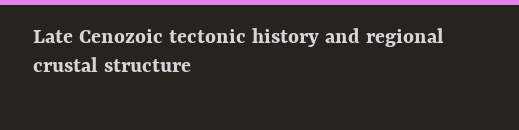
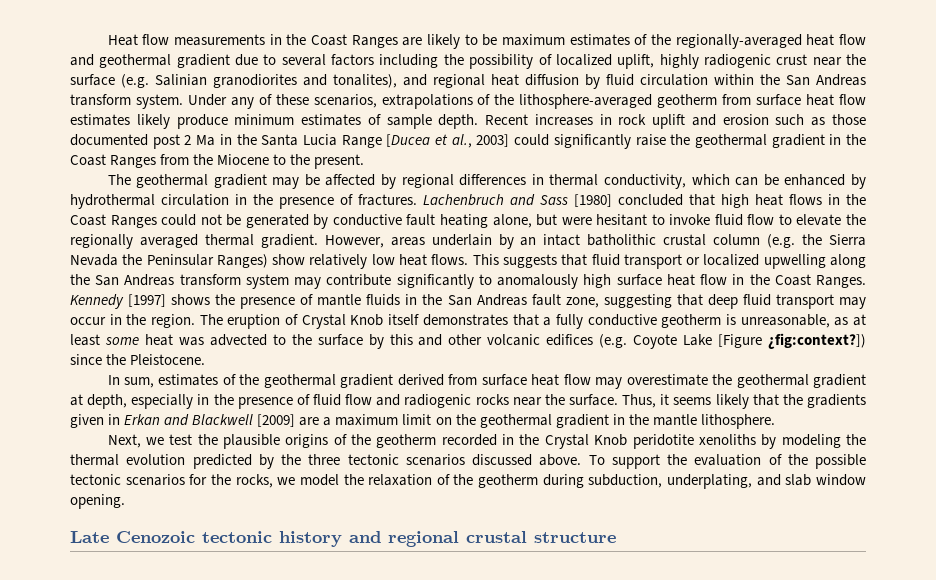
+ Heat flow measurements in the Coast Ranges are likely to be maximum estimates of the regionally-averaged heat flow and geothermal gradient due to several factors including the possibility of localized uplift, highly radiogenic crust near the surface (e.g. Salinian granodiorites and tonalites), and regional heat diffusion by fluid circulation within the San Andreas transform system. Under any of these scenarios, extrapolations of the lithosphere-averaged geotherm from surface heat flow estimates likely produce minimum estimates of sample depth. Recent increases in rock uplift and erosion such as those documented post 2 Ma in the Santa Lucia Range [Ducea et al., 2003] could significantly raise the geothermal gradient in the Coast Ranges from the Miocene to the present.
+ The geothermal gradient may be affected by regional differences in thermal conductivity, which can be enhanced by hydrothermal circulation in the presence of fractures. Lachenbruch and Sass [1980] concluded that high heat flows in the Coast Ranges could not be generated by conductive fault heating alone, but were hesitant to invoke fluid flow to elevate the regionally averaged thermal gradient. However, areas underlain by an intact batholithic crustal column (e.g. the Sierra Nevada the Peninsular Ranges) show relatively low heat flows. This suggests that fluid transport or localized upwelling along the San Andreas transform system may contribute significantly to anomalously high surface heat flow in the Coast Ranges. Kennedy [1997] shows the presence of mantle fluids in the San Andreas fault zone, suggesting that deep fluid transport may occur in the region. The eruption of Crystal Knob itself demonstrates that a fully conductive geotherm is unreasonable, as at least some heat was advected to the surface by this and other volcanic edifices (e.g. Coyote Lake [Figure ¿fig:context?]) since the Pleistocene.
+ In sum, estimates of the geothermal gradient derived from surface heat flow may overestimate the geothermal gradient at depth, especially in the presence of fluid flow and radiogenic rocks near the surface. Thus, it seems likely that the gradients given in Erkan and Blackwell [2009] are a maximum limit on the geothermal gradient in the mantle lithosphere.
+ Next, we test the plausible origins of the geotherm recorded in the Crystal Knob peridotite xenoliths by modeling the thermal evolution predicted by the three tectonic scenarios discussed above. To support the evaluation of the possible tectonic scenarios for the rocks, we model the relaxation of the geotherm during subduction, underplating, and slab window opening.

